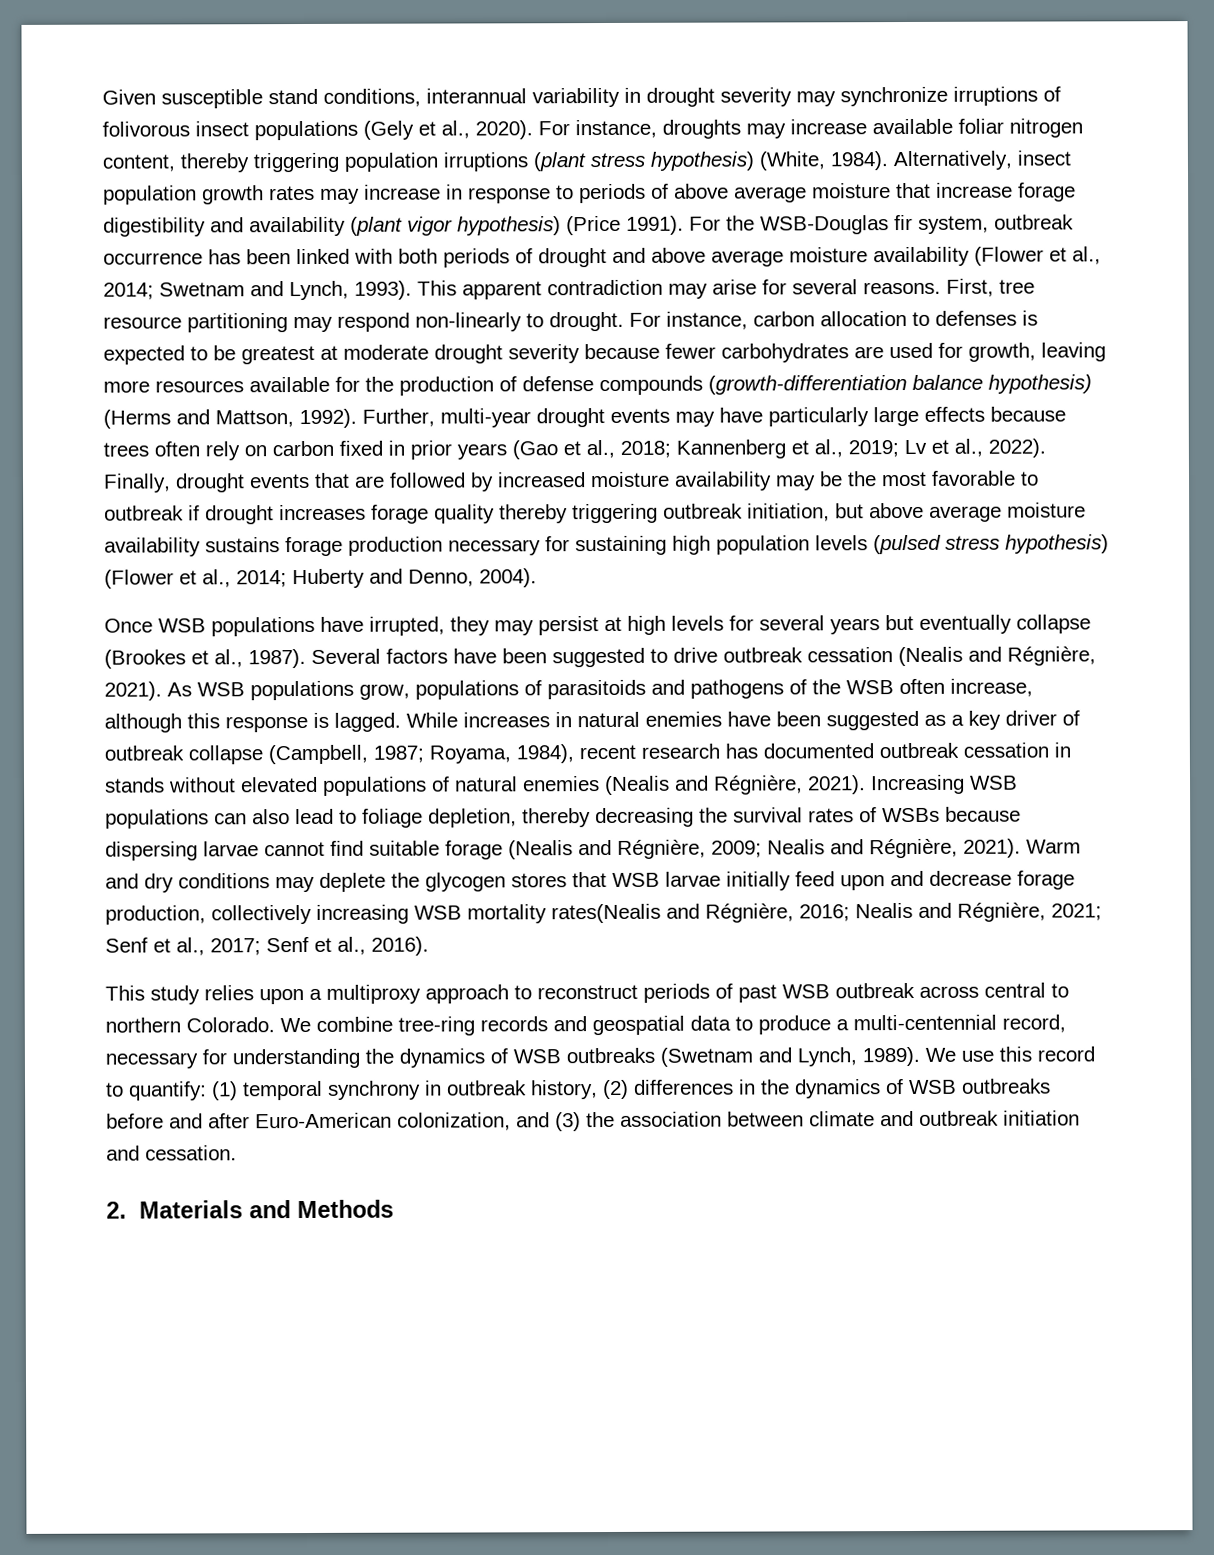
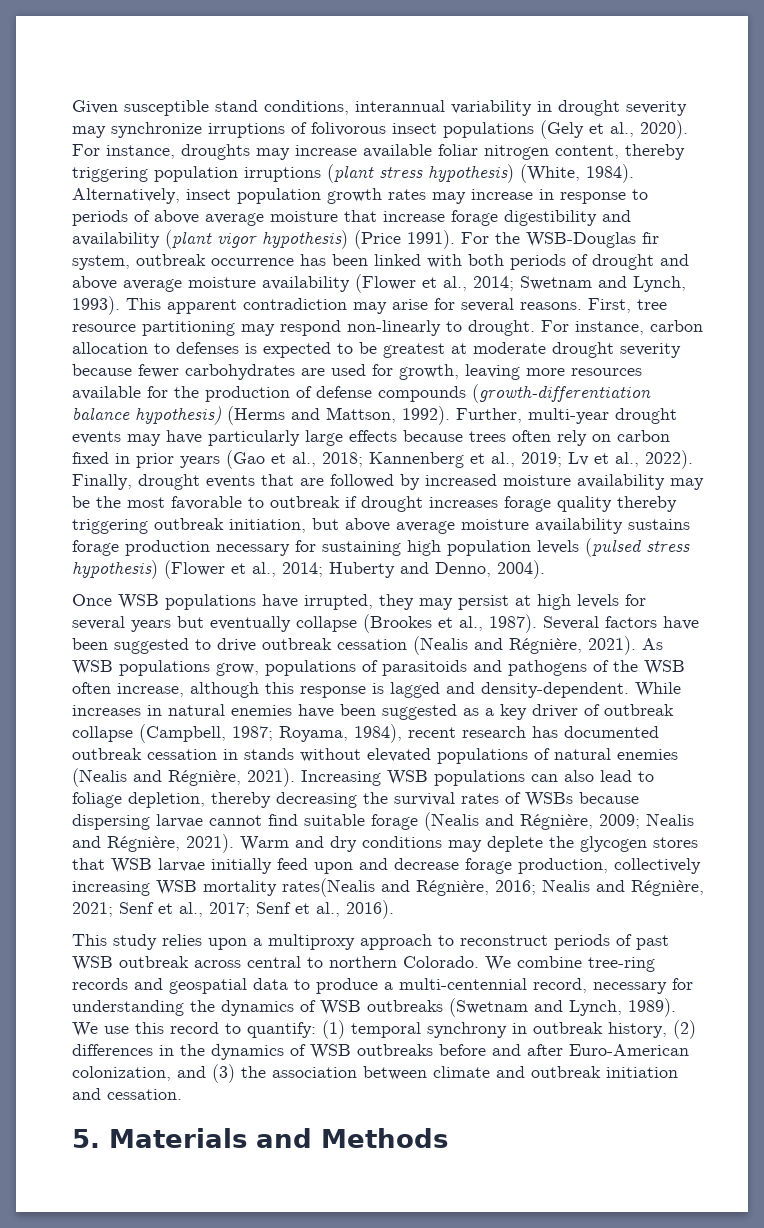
- As WSB populations grow, populations of parasitoids and pathogens of the WSB often increase, although this response is lagged.
+ As WSB populations grow, populations of parasitoids and pathogens of the WSB often increase, although this response is lagged and density-dependent.
- 2. Materials and Methods
+ 5. Materials and Methods

